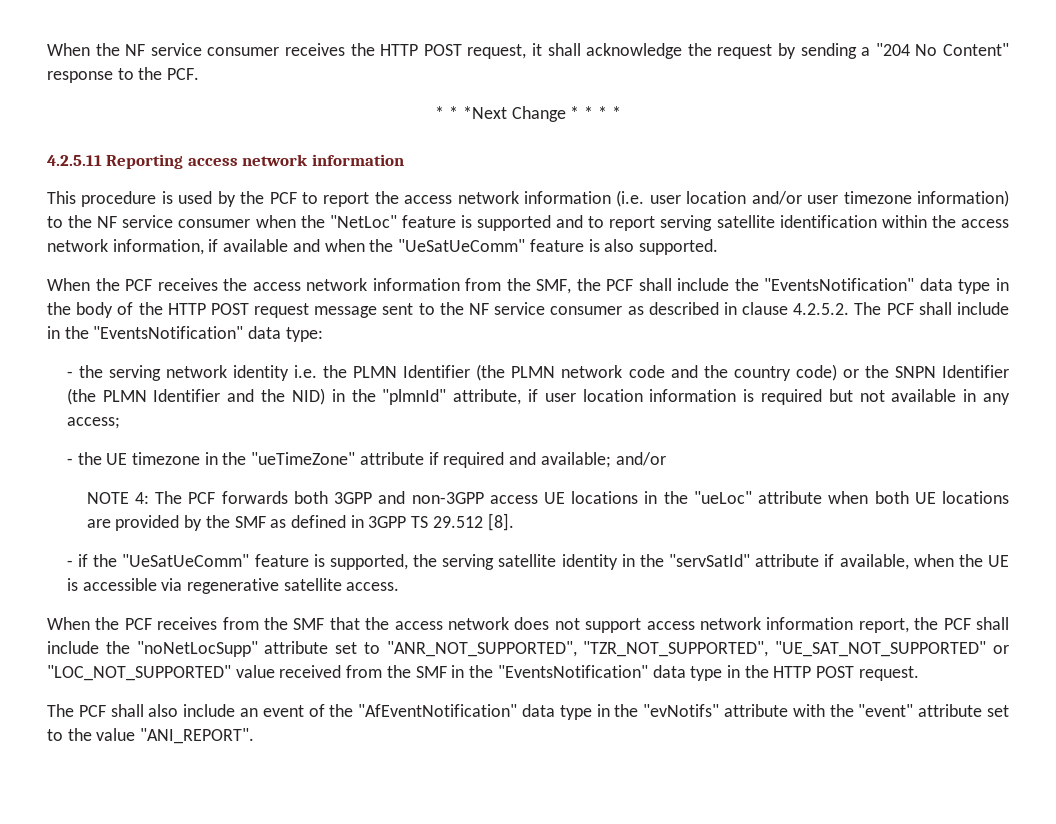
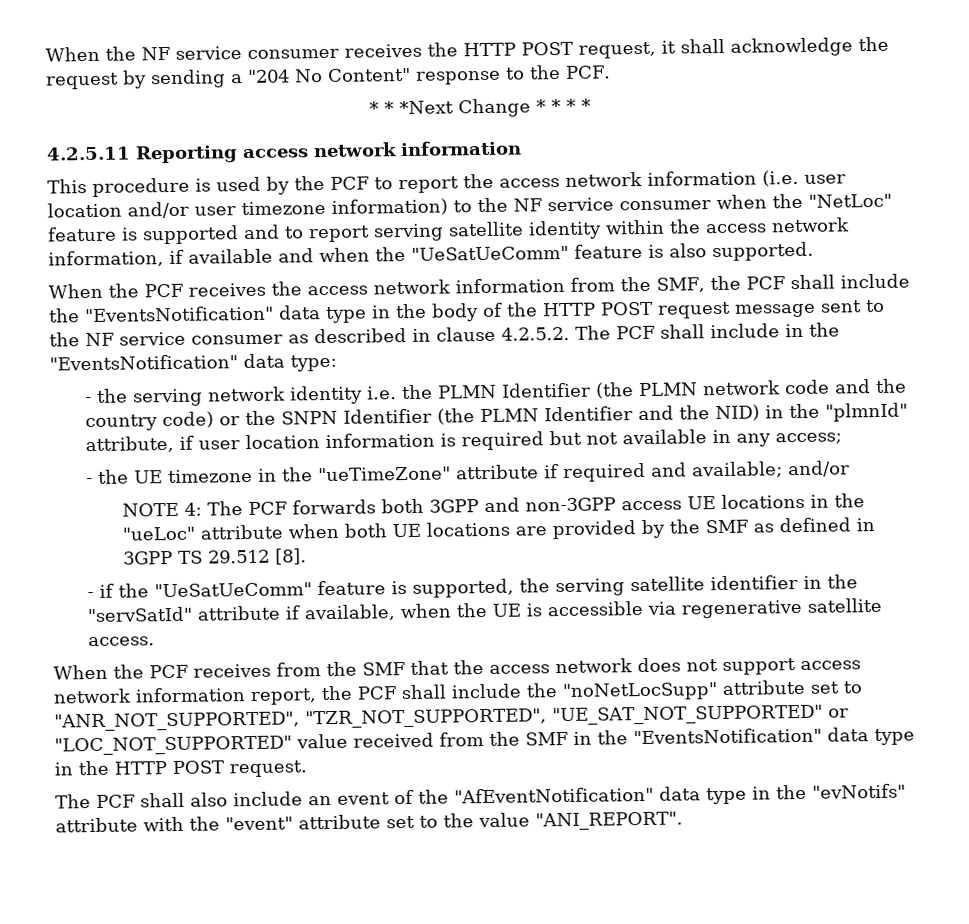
- This procedure is used by the PCF to report the access network information (i.e. user location and/or user timezone information) to the NF service consumer when the "NetLoc" feature is supported and to report serving satellite identification within the access network information, if available and when the "UeSatUeComm" feature is also supported.
+ This procedure is used by the PCF to report the access network information (i.e. user location and/or user timezone information) to the NF service consumer when the "NetLoc" feature is supported and to report serving satellite identity within the access network information, if available and when the "UeSatUeComm" feature is also supported.
- - if the "UeSatUeComm" feature is supported, the serving satellite identity in the "servSatId" attribute if available, when the UE is accessible via regenerative satellite access.
+ - if the "UeSatUeComm" feature is supported, the serving satellite identifier in the "servSatId" attribute if available, when the UE is accessible via regenerative satellite access.

